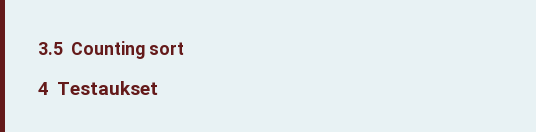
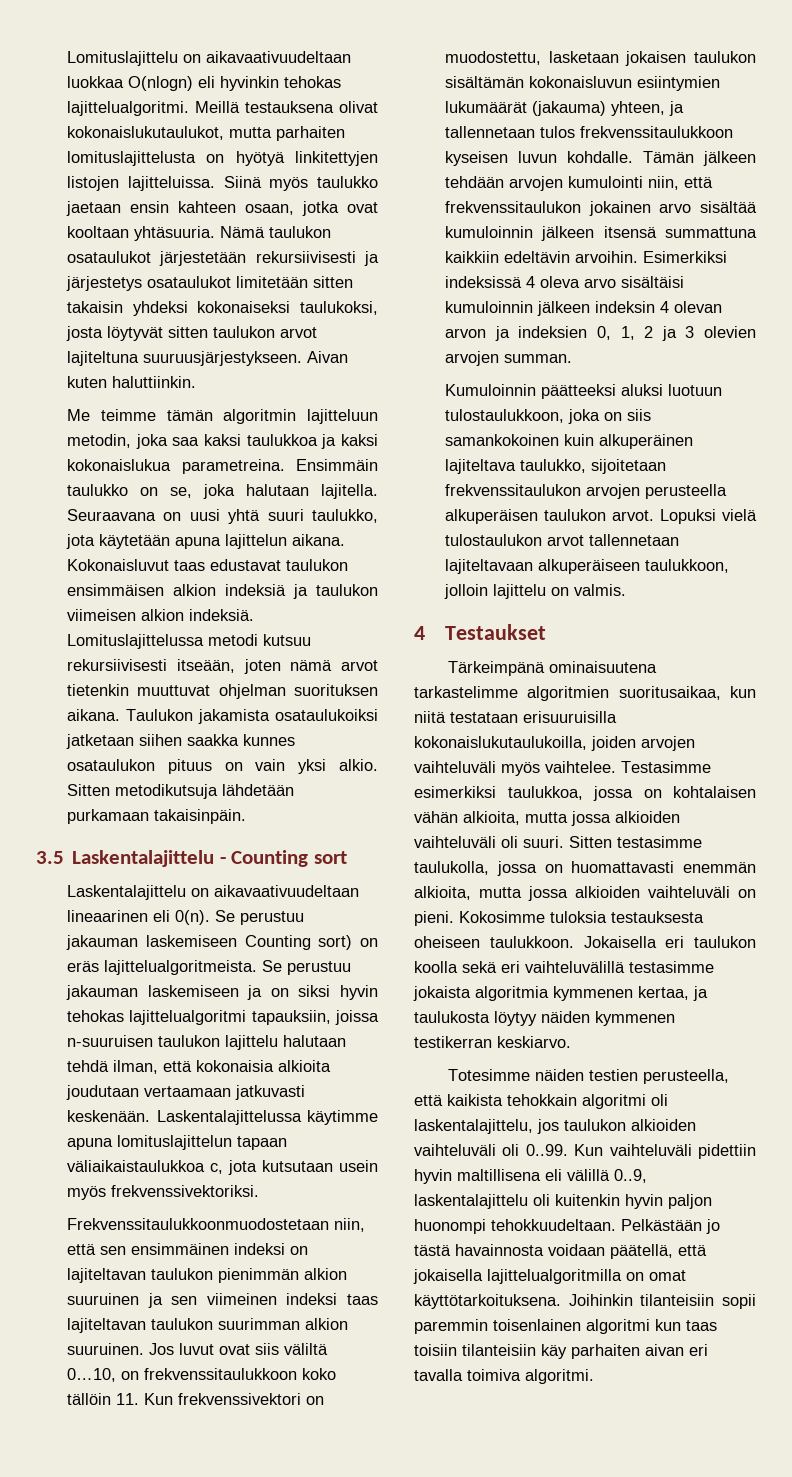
- 3.5 Counting sort
+ Lomituslajittelu on aikavaativuudeltaan luokkaa O(nlogn) eli hyvinkin tehokas lajittelualgoritmi. Meillä testauksena olivat kokonaislukutaulukot, mutta parhaiten lomituslajittelusta on hyötyä linkitettyjen listojen lajitteluissa. Siinä myös taulukko jaetaan ensin kahteen osaan, jotka ovat kooltaan yhtäsuuria. Nämä taulukon osataulukot järjestetään rekursiivisesti ja järjestetys osataulukot limitetään sitten takaisin yhdeksi kokonaiseksi taulukoksi, josta löytyvät sitten taulukon arvot lajiteltuna suuruusjärjestykseen. Aivan kuten haluttiinkin.
+ Me teimme tämän algoritmin lajitteluun metodin, joka saa kaksi taulukkoa ja kaksi kokonaislukua parametreina. Ensimmäin taulukko on se, joka halutaan lajitella. Seuraavana on uusi yhtä suuri taulukko, jota käytetään apuna lajittelun aikana. Kokonaisluvut taas edustavat taulukon ensimmäisen alkion indeksiä ja taulukon viimeisen alkion indeksiä. Lomituslajittelussa metodi kutsuu rekursiivisesti itseään, joten nämä arvot tietenkin muuttuvat ohjelman suorituksen aikana. Taulukon jakamista osataulukoiksi jatketaan siihen saakka kunnes osataulukon pituus on vain yksi alkio. Sitten metodikutsuja lähdetään purkamaan takaisinpäin.
+ 3.5 Laskentalajittelu - Counting sort
+ Laskentalajittelu on aikavaativuudeltaan lineaarinen eli 0(n). Se perustuu jakauman laskemiseen Counting sort) on eräs lajittelualgoritmeista. Se perustuu jakauman laskemiseen ja on siksi hyvin tehokas lajittelualgoritmi tapauksiin, joissa n-suuruisen taulukon lajittelu halutaan tehdä ilman, että kokonaisia alkioita joudutaan vertaamaan jatkuvasti keskenään. Laskentalajittelussa käytimme apuna lomituslajittelun tapaan väliaikaistaulukkoa c, jota kutsutaan usein myös frekvenssivektoriksi.
+ Frekvenssitaulukkoonmuodostetaan niin, että sen ensimmäinen indeksi on lajiteltavan taulukon pienimmän alkion suuruinen ja sen viimeinen indeksi taas lajiteltavan taulukon suurimman alkion suuruinen. Jos luvut ovat siis väliltä 0…10, on frekvenssitaulukkoon koko tällöin 11. Kun frekvenssivektori on muodostettu, lasketaan jokaisen taulukon sisältämän kokonaisluvun esiintymien lukumäärät (jakauma) yhteen, ja tallennetaan tulos frekvenssitaulukkoon kyseisen luvun kohdalle. Tämän jälkeen tehdään arvojen kumulointi niin, että frekvenssitaulukon jokainen arvo sisältää kumuloinnin jälkeen itsensä summattuna kaikkiin edeltävin arvoihin. Esimerkiksi indeksissä 4 oleva arvo sisältäisi kumuloinnin jälkeen indeksin 4 olevan arvon ja indeksien 0, 1, 2 ja 3 olevien arvojen summan.
+ Kumuloinnin päätteeksi aluksi luotuun tulostaulukkoon, joka on siis samankokoinen kuin alkuperäinen lajiteltava taulukko, sijoitetaan frekvenssitaulukon arvojen perusteella alkuperäisen taulukon arvot. Lopuksi vielä tulostaulukon arvot tallennetaan lajiteltavaan alkuperäiseen taulukkoon, jolloin lajittelu on valmis.
  4 Testaukset
+ Tärkeimpänä ominaisuutena tarkastelimme algoritmien suoritusaikaa, kun niitä testataan erisuuruisilla kokonaislukutaulukoilla, joiden arvojen vaihteluväli myös vaihtelee. Testasimme esimerkiksi taulukkoa, jossa on kohtalaisen vähän alkioita, mutta jossa alkioiden vaihteluväli oli suuri. Sitten testasimme taulukolla, jossa on huomattavasti enemmän alkioita, mutta jossa alkioiden vaihteluväli on pieni. Kokosimme tuloksia testauksesta oheiseen taulukkoon. Jokaisella eri taulukon koolla sekä eri vaihteluvälillä testasimme jokaista algoritmia kymmenen kertaa, ja taulukosta löytyy näiden kymmenen testikerran keskiarvo.
+ Totesimme näiden testien perusteella, että kaikista tehokkain algoritmi oli laskentalajittelu, jos taulukon alkioiden vaihteluväli oli 0..99. Kun vaihteluväli pidettiin hyvin maltillisena eli välillä 0..9, laskentalajittelu oli kuitenkin hyvin paljon huonompi tehokkuudeltaan. Pelkästään jo tästä havainnosta voidaan päätellä, että jokaisella lajittelualgoritmilla on omat käyttötarkoituksena. Joihinkin tilanteisiin sopii paremmin toisenlainen algoritmi kun taas toisiin tilanteisiin käy parhaiten aivan eri tavalla toimiva algoritmi.

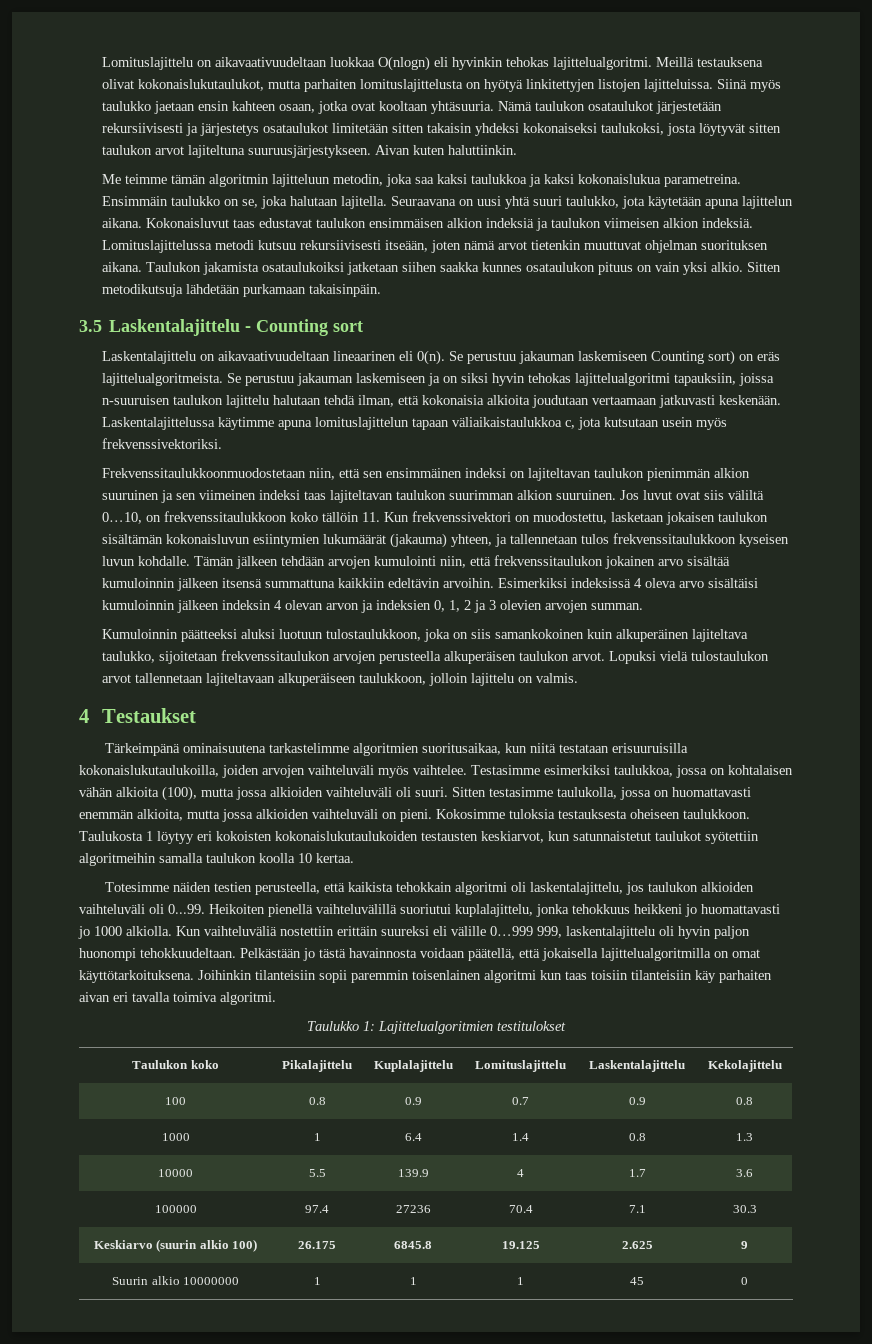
- Testasimme esimerkiksi taulukkoa, jossa on kohtalaisen vähän alkioita, mutta jossa alkioiden vaihteluväli oli suuri.
+ Testasimme esimerkiksi taulukkoa, jossa on kohtalaisen vähän alkioita (100), mutta jossa alkioiden vaihteluväli oli suuri.
- Jokaisella eri taulukon koolla sekä eri vaihteluvälillä testasimme jokaista algoritmia kymmenen kertaa, ja taulukosta löytyy näiden kymmenen testikerran keskiarvo.
+ Taulukosta 1 löytyy eri kokoisten kokonaislukutaulukoiden testausten keskiarvot, kun satunnaistetut taulukot syötettiin algoritmeihin samalla taulukon koolla 10 kertaa.
- Totesimme näiden testien perusteella, että kaikista tehokkain algoritmi oli laskentalajittelu, jos taulukon alkioiden vaihteluväli oli 0..99. Kun vaihteluväli pidettiin hyvin maltillisena eli välillä 0..9, laskentalajittelu oli kuitenkin hyvin paljon huonompi tehokkuudeltaan.
+ Totesimme näiden testien perusteella, että kaikista tehokkain algoritmi oli laskentalajittelu, jos taulukon alkioiden vaihteluväli oli 0...99. Heikoiten pienellä vaihteluvälillä suoriutui kuplalajittelu, jonka tehokkuus heikkeni jo huomattavasti jo 1000 alkiolla. Kun vaihteluväliä nostettiin erittäin suureksi eli välille 0…999 999, laskentalajittelu oli hyvin paljon huonompi tehokkuudeltaan.
+ Taulukko 1: Lajittelualgoritmien testitulokset
+ Taulukon koko | Pikalajittelu | Kuplalajittelu | Lomituslajittelu | Laskentalajittelu | Kekolajittelu
+ 100 | 0.8 | 0.9 | 0.7 | 0.9 | 0.8
+ 1000 | 1 | 6.4 | 1.4 | 0.8 | 1.3
+ 10000 | 5.5 | 139.9 | 4 | 1.7 | 3.6
+ 100000 | 97.4 | 27236 | 70.4 | 7.1 | 30.3
+ Keskiarvo (suurin alkio 100) | 26.175 | 6845.8 | 19.125 | 2.625 | 9
+ Suurin alkio 10000000 | 1 | 1 | 1 | 45 | 0

